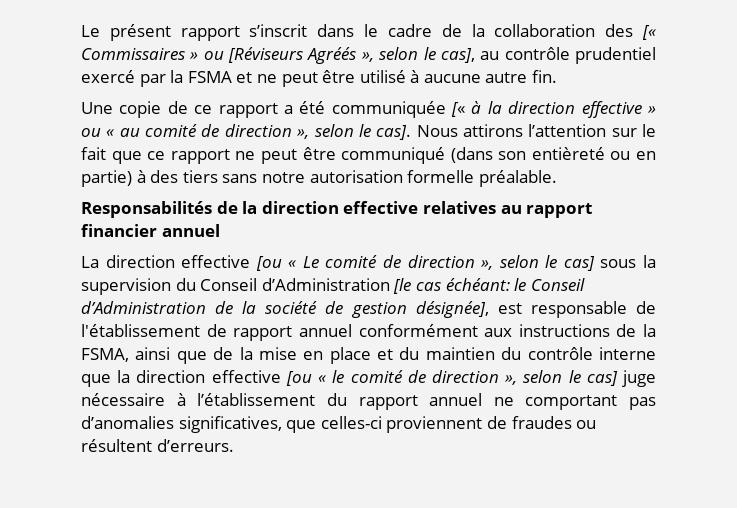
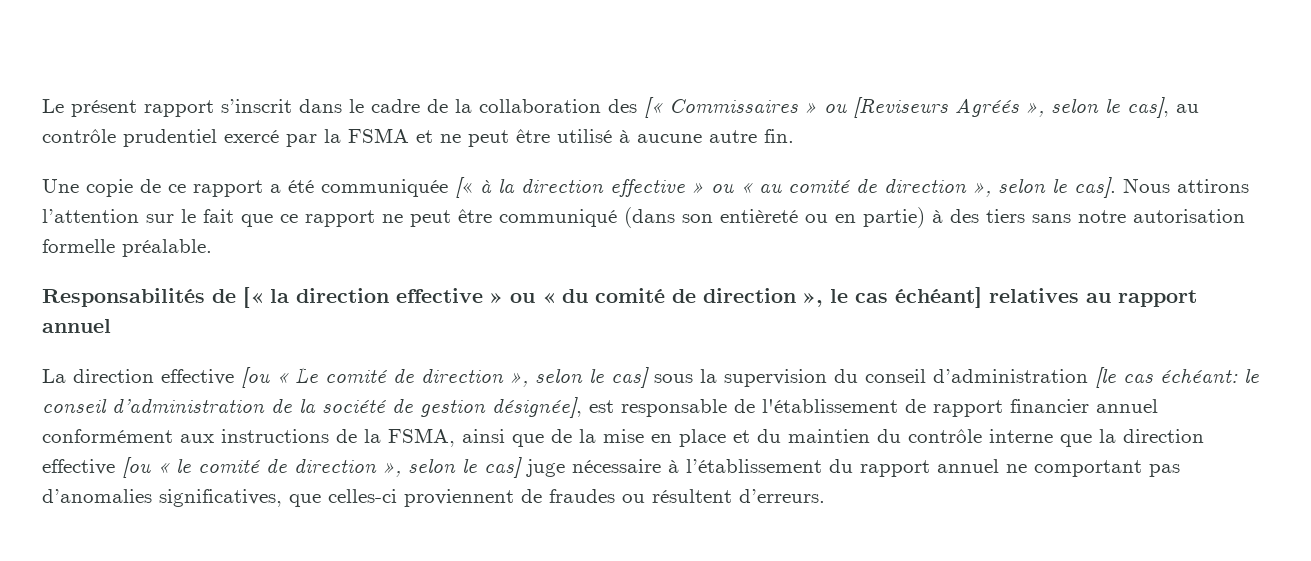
- Le présent rapport s’inscrit dans le cadre de la collaboration des [« Commissaires » ou [Réviseurs Agréés », selon le cas], au contrôle prudentiel exercé par la FSMA et ne peut être utilisé à aucune autre fin.
+ Le présent rapport s’inscrit dans le cadre de la collaboration des [« Commissaires » ou [Reviseurs Agréés », selon le cas], au contrôle prudentiel exercé par la FSMA et ne peut être utilisé à aucune autre fin.
- Responsabilités de la direction effective relatives au rapport financier annuel
+ Responsabilités de [« la direction effective » ou « du comité de direction », le cas échéant] relatives au rapport annuel
- La direction effective [ou « Le comité de direction », selon le cas] sous la supervision du Conseil d’Administration [le cas échéant:
+ La direction effective [ou « Le comité de direction », selon le cas] sous la supervision du conseil d’administration [le cas échéant:
- le Conseil d’Administration de la société de gestion désignée], est responsable de l'établissement de rapport annuel conformément aux instructions de la FSMA, ainsi que de la mise en place et du maintien du contrôle interne que la direction effective [ou « le comité de direction », selon le cas] juge nécessaire à l’établissement du rapport annuel ne comportant pas d’anomalies significatives, que celles-ci proviennent de fraudes ou résultent d’erreurs.
+ le conseil d’administration de la société de gestion désignée], est responsable de l'établissement de rapport financier annuel conformément aux instructions de la FSMA, ainsi que de la mise en place et du maintien du contrôle interne que la direction effective [ou « le comité de direction », selon le cas] juge nécessaire à l’établissement du rapport annuel ne comportant pas d’anomalies significatives, que celles-ci proviennent de fraudes ou résultent d’erreurs.

